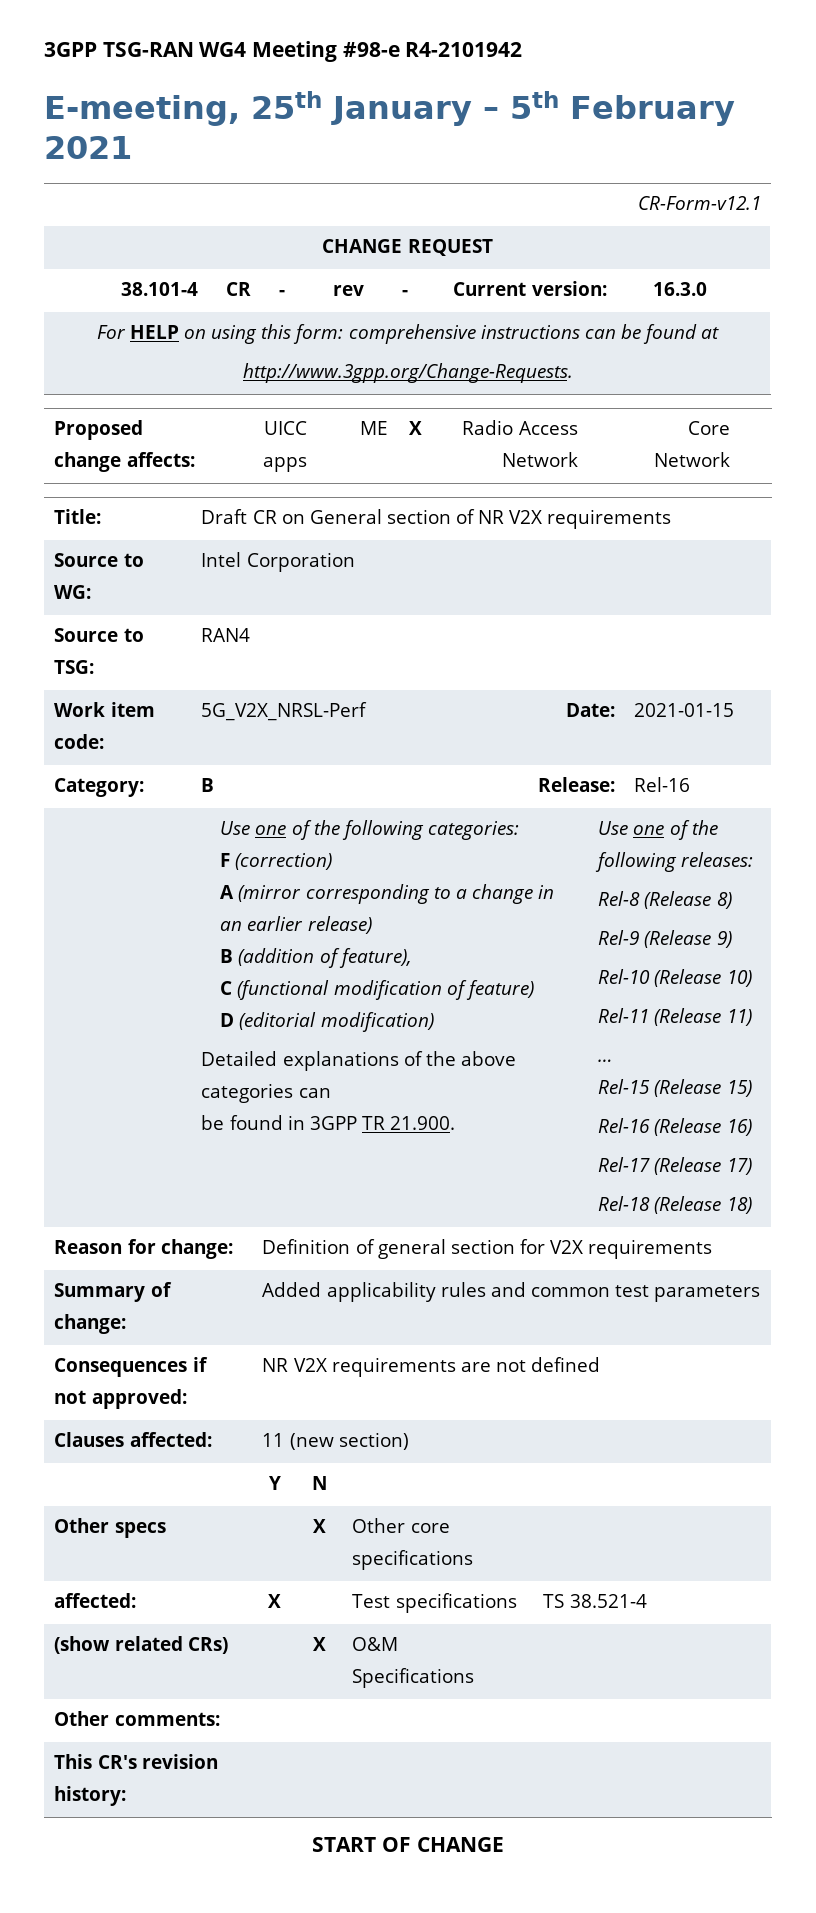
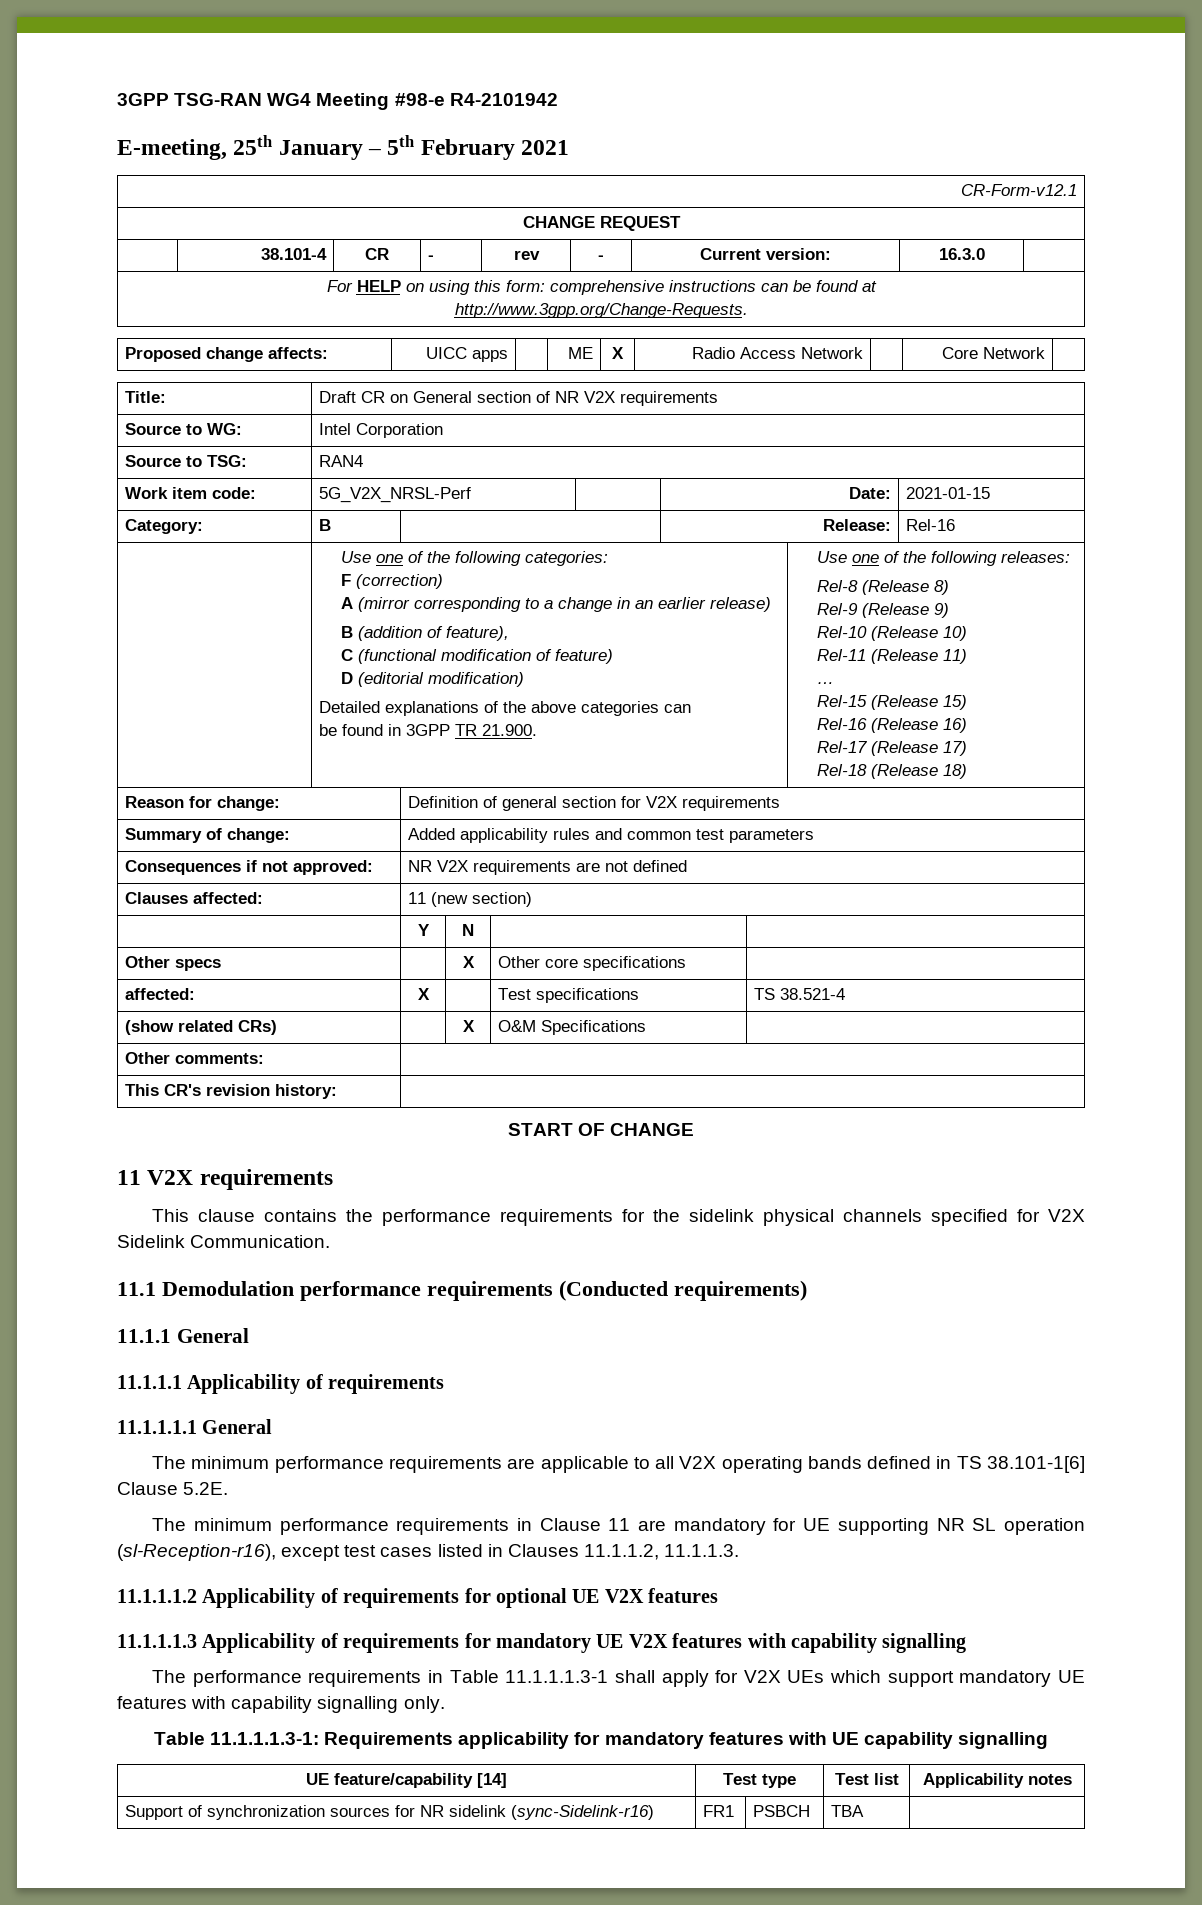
+ 11 V2X requirements
+ This clause contains the performance requirements for the sidelink physical channels specified for V2X Sidelink Communication.
+ 11.1 Demodulation performance requirements (Conducted requirements)
+ 11.1.1 General
+ 11.1.1.1 Applicability of requirements
+ 11.1.1.1.1 General
+ The minimum performance requirements are applicable to all V2X operating bands defined in TS 38.101-1[6] Clause 5.2E.
+ The minimum performance requirements in Clause 11 are mandatory for UE supporting NR SL operation (sl-Reception-r16), except test cases listed in Clauses 11.1.1.2, 11.1.1.3.
+ 11.1.1.1.2 Applicability of requirements for optional UE V2X features
+ 11.1.1.1.3 Applicability of requirements for mandatory UE V2X features with capability signalling
+ The performance requirements in Table 11.1.1.1.3-1 shall apply for V2X UEs which support mandatory UE features with capability signalling only.
+ Table 11.1.1.1.3-1: Requirements applicability for mandatory features with UE capability signalling
+ UE feature/capability [14] | Test type | Test list | Applicability notes
+ Support of synchronization sources for NR sidelink (sync-Sidelink-r16) | FR1 | PSBCH | TBA |

